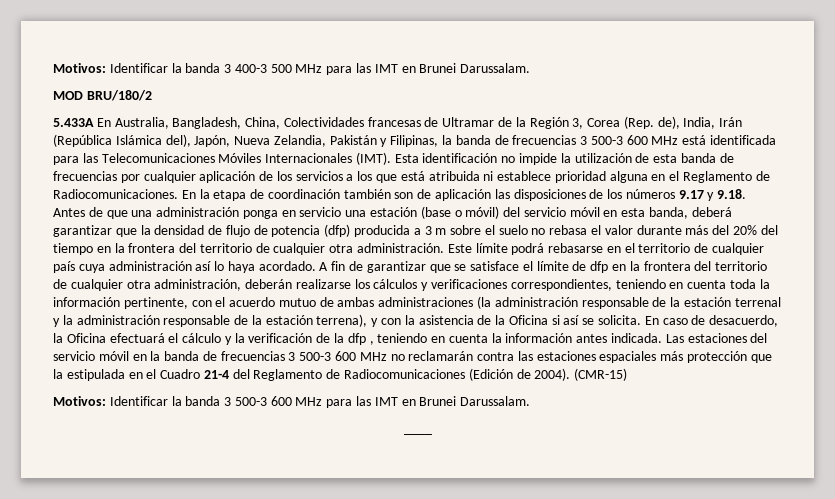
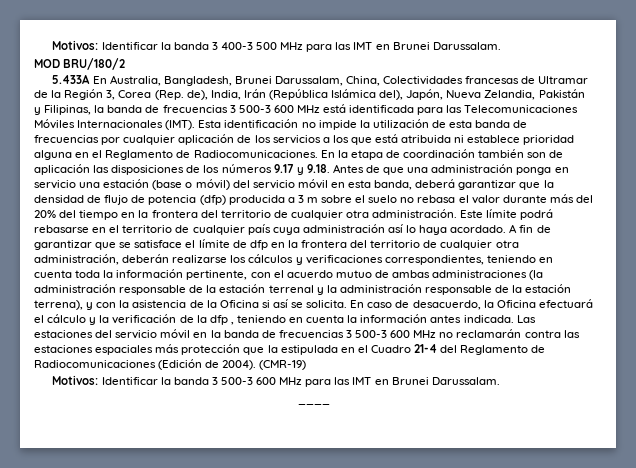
- 5.433A En Australia, Bangladesh, China, Colectividades francesas de Ultramar de la Región 3, Corea (Rep. de), India, Irán (República Islámica del), Japón, Nueva Zelandia, Pakistán y Filipinas, la banda de frecuencias 3 500-3 600 MHz está identificada para las Telecomunicaciones Móviles Internacionales (IMT).
+ 5.433A En Australia, Bangladesh, Brunei Darussalam, China, Colectividades francesas de Ultramar de la Región 3, Corea (Rep. de), India, Irán (República Islámica del), Japón, Nueva Zelandia, Pakistán y Filipinas, la banda de frecuencias 3 500-3 600 MHz está identificada para las Telecomunicaciones Móviles Internacionales (IMT).
- (CMR-15)
+ (CMR-19)

